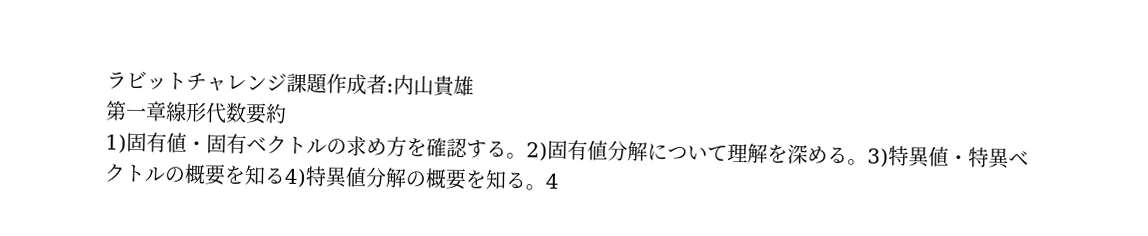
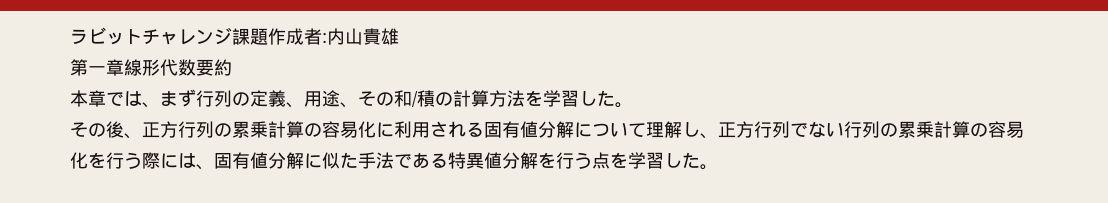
- 1)固有値・固有ベクトルの求め方を確認する。2)固有値分解について理解を深める。3)特異値・特異ベクトルの概要を知る4)特異値分解の概要を知る。4
+ 本章では、まず行列の定義、用途、その和/積の計算方法を学習した。
+ その後、正方行列の累乗計算の容易化に利用される固有値分解について理解し、正方行列でない行列の累乗計算の容易化を行う際には、固有値分解に似た手法である特異値分解を行う点を学習した。

